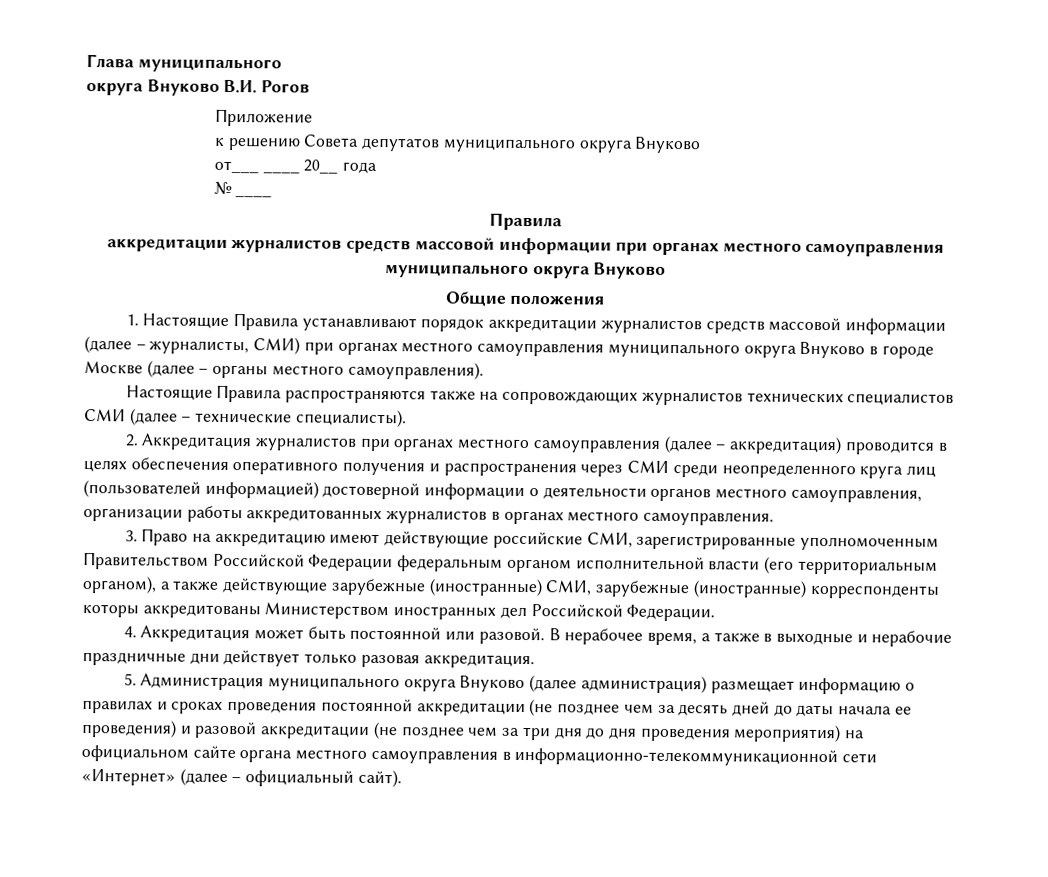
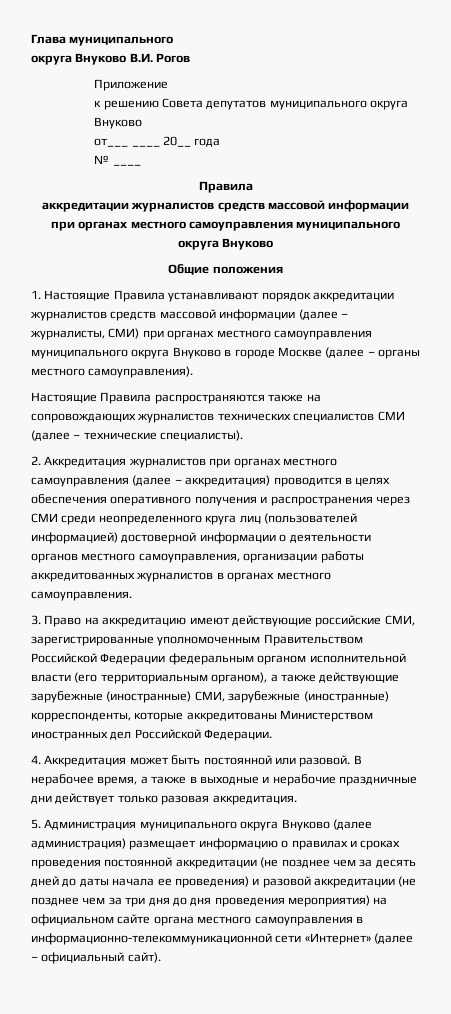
- 3. Право на аккредитацию имеют действующие российские СМИ, зарегистрированные уполномоченным Правительством Российской Федерации федеральным органом исполнительной власти (его территориальным органом), а также действующие зарубежные (иностранные) СМИ, зарубежные (иностранные) корреспонденты которы аккредитованы Министерством иностранных дел Российской Федерации.
+ 3. Право на аккредитацию имеют действующие российские СМИ, зарегистрированные уполномоченным Правительством Российской Федерации федеральным органом исполнительной власти (его территориальным органом), а также действующие зарубежные (иностранные) СМИ, зарубежные (иностранные) корреспонденты, которые аккредитованы Министерством иностранных дел Российской Федерации.

